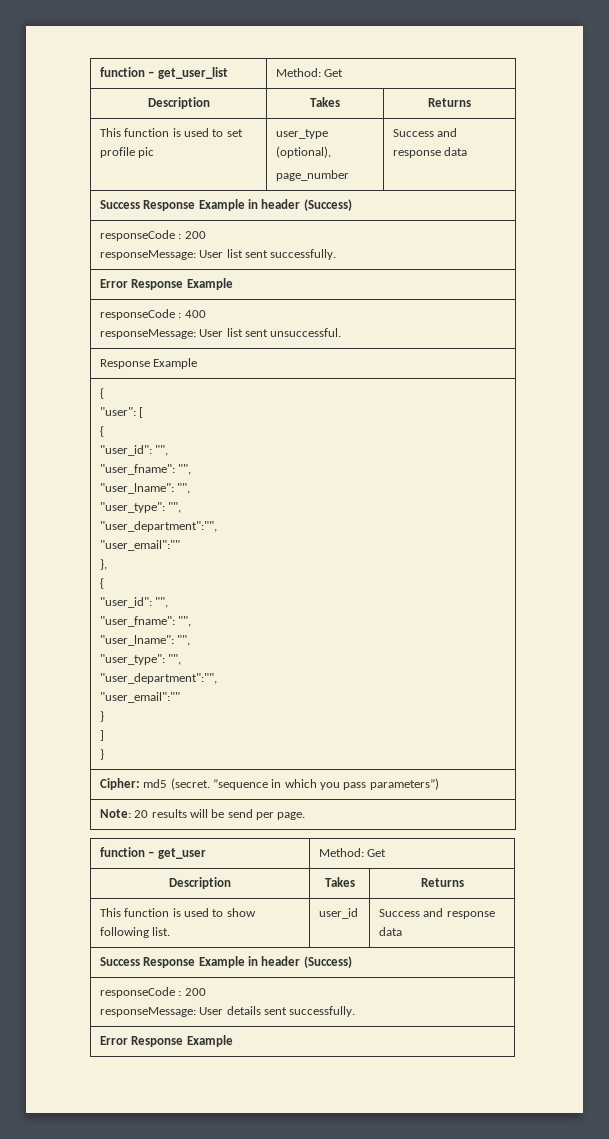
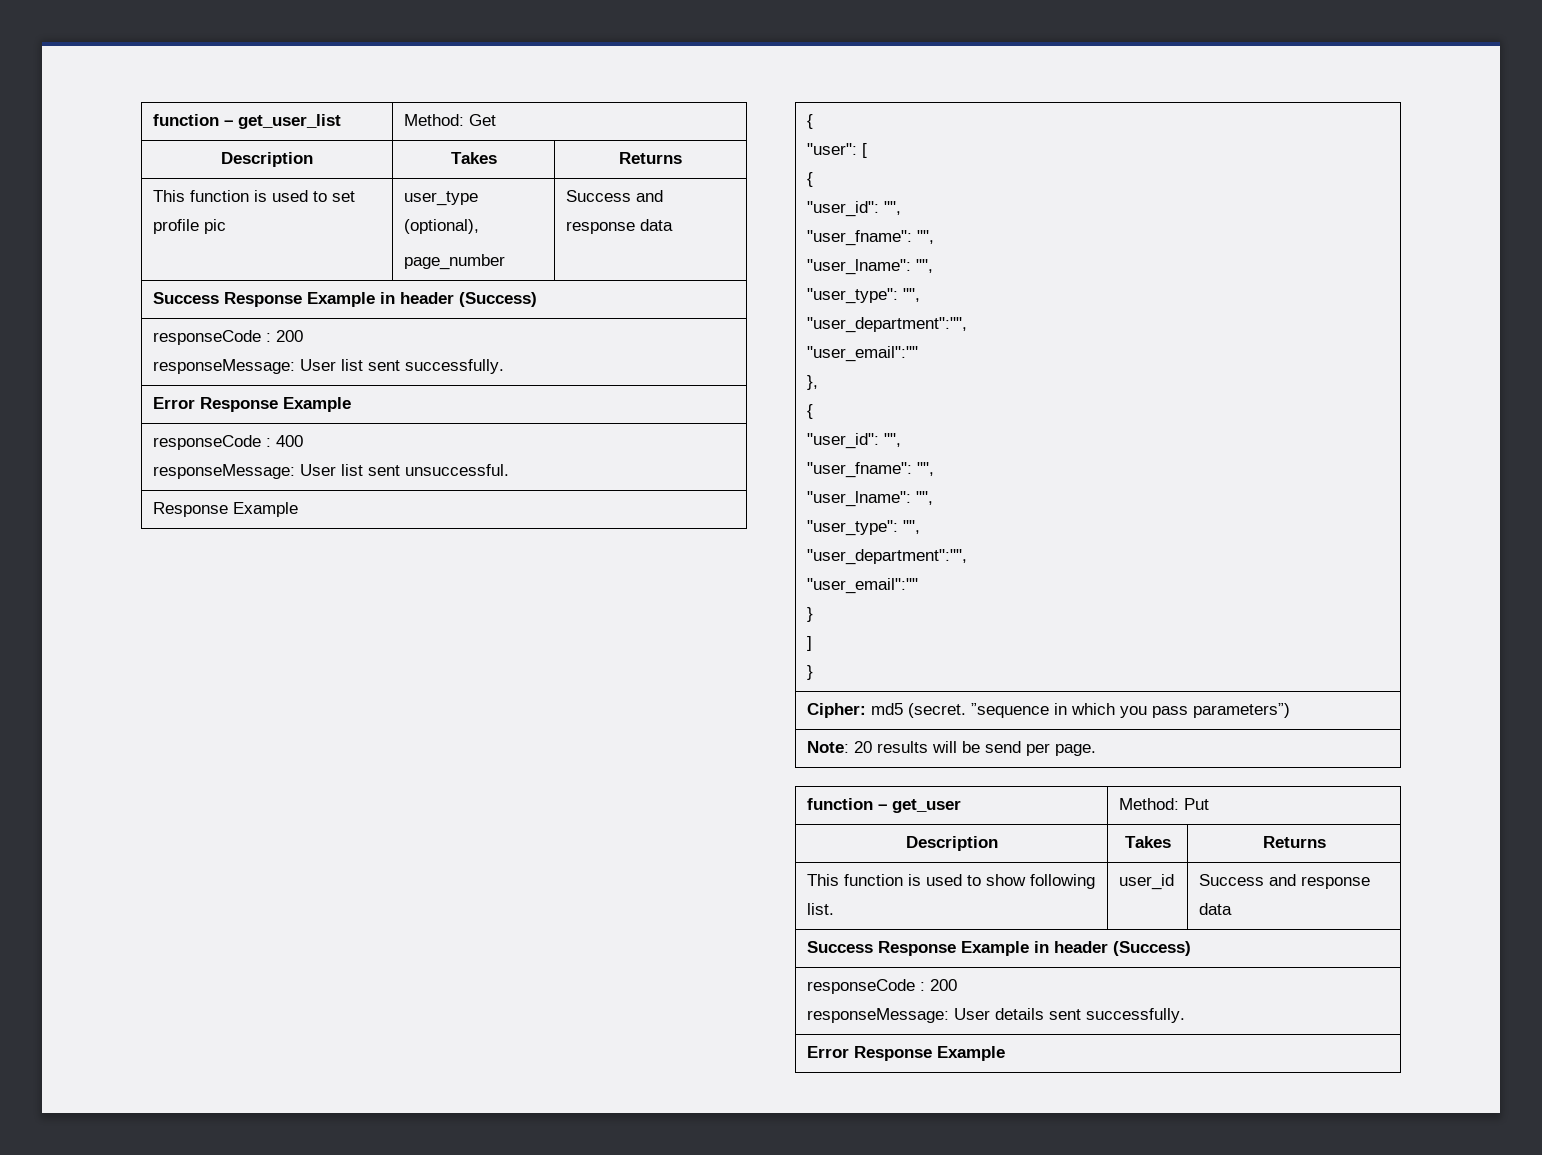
- function – get_user | Method: Get
+ function – get_user | Method: Put

